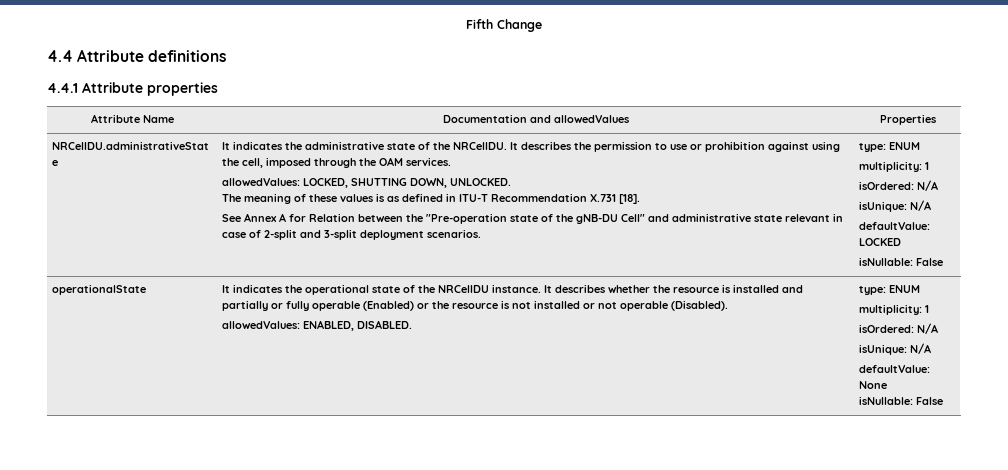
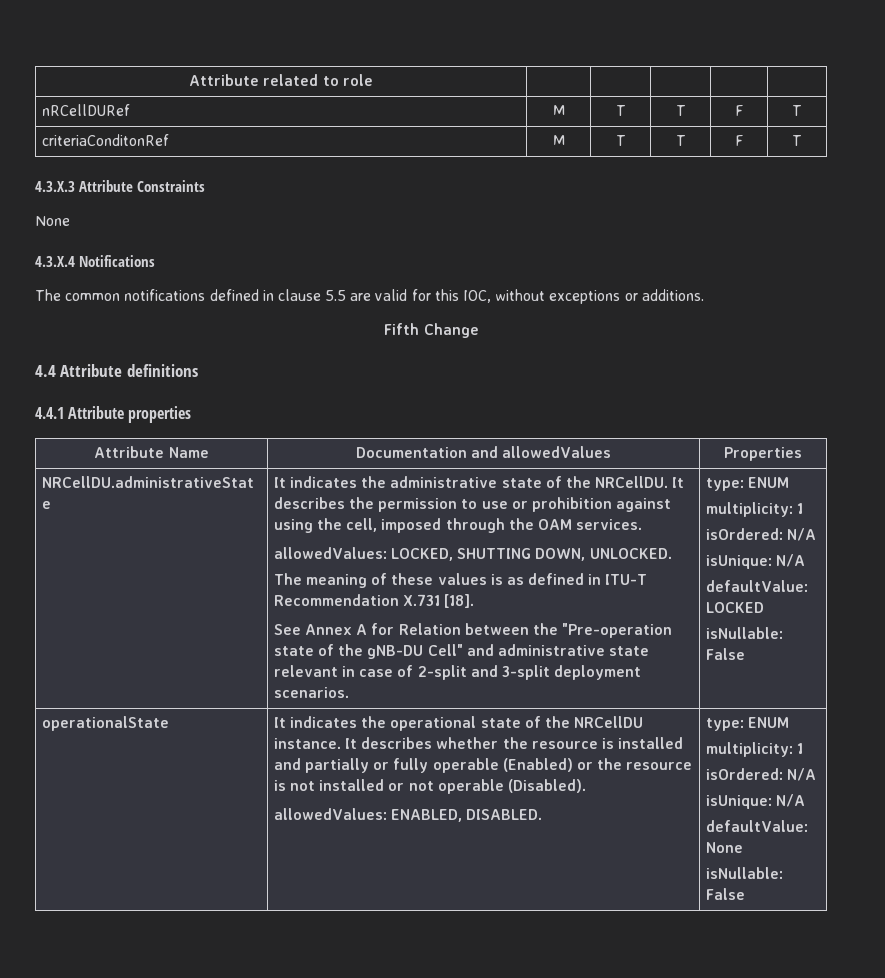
+ Attribute related to role | | | | |
+ nRCellDURef | M | T | T | F | T
+ criteriaConditonRef | M | T | T | F | T
+ 4.3.X.3 Attribute Constraints
+ None
+ 4.3.X.4 Notifications
+ The common notifications defined in clause 5.5 are valid for this IOC, without exceptions or additions.

